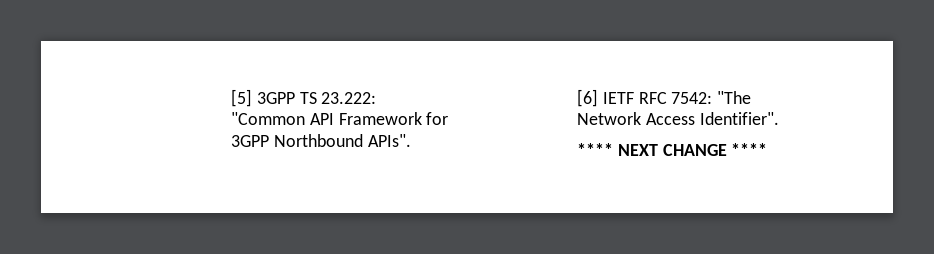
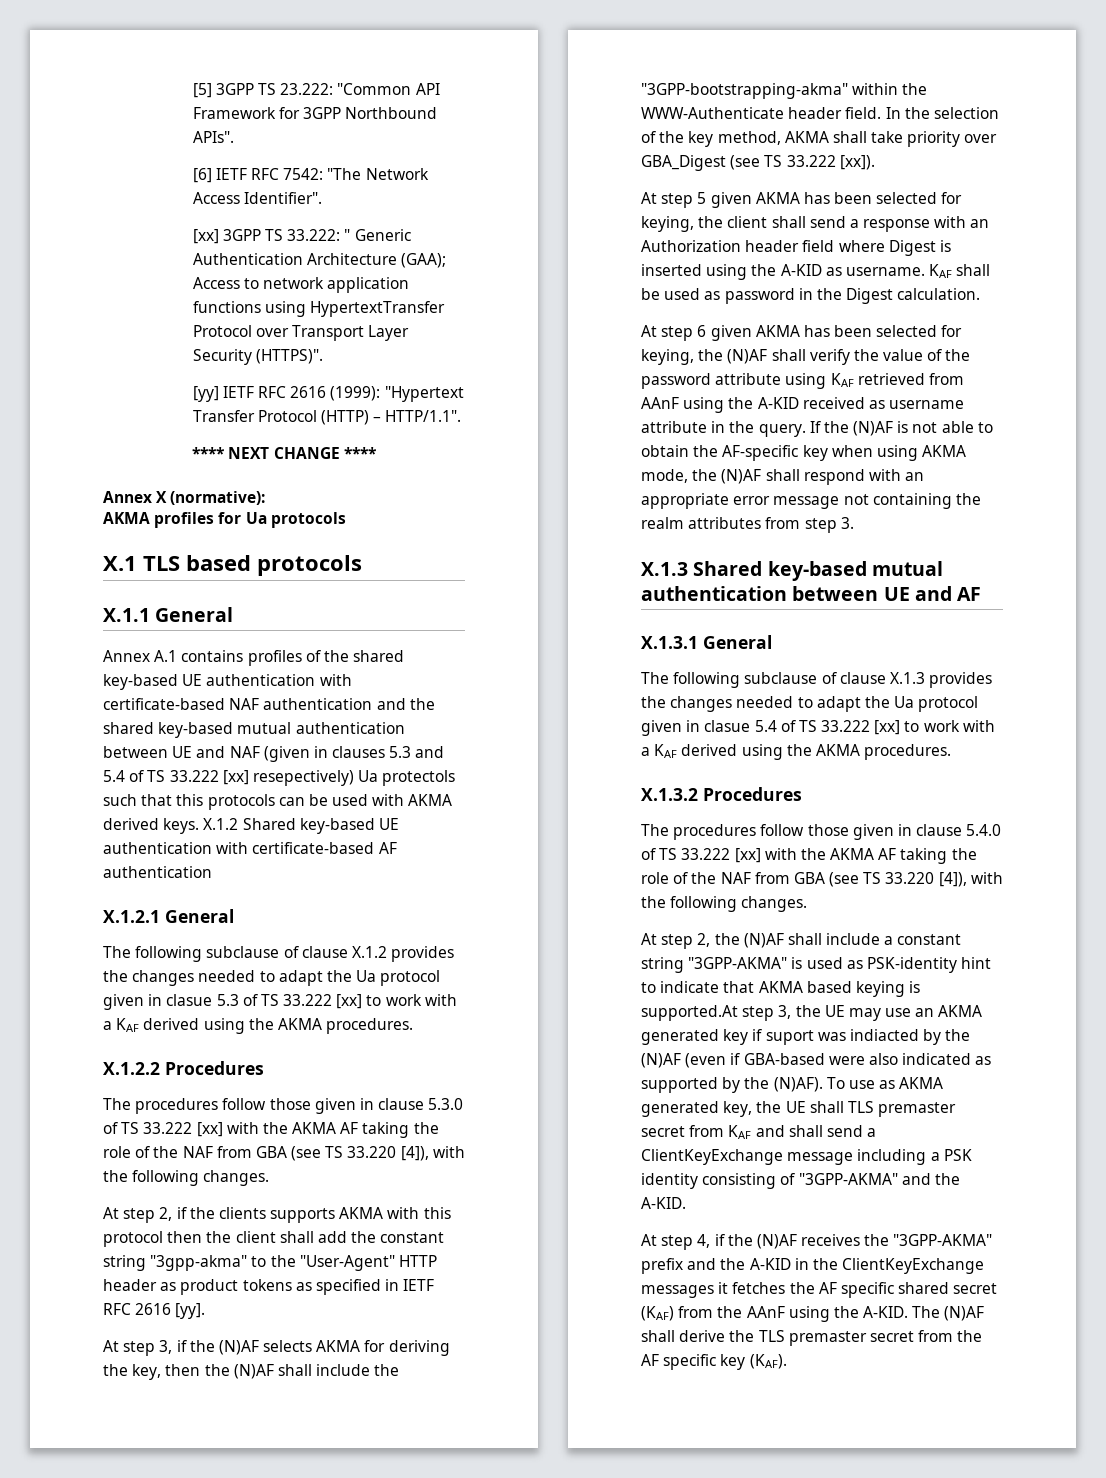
+ [xx] 3GPP TS 33.222: " Generic Authentication Architecture (GAA); Access to network application functions using HypertextTransfer Protocol over Transport Layer Security (HTTPS)".
+ [yy] IETF RFC 2616 (1999): "Hypertext Transfer Protocol (HTTP) – HTTP/1.1".
  **** NEXT CHANGE ****
+ Annex X (normative):
+ AKMA profiles for Ua protocols
+ X.1 TLS based protocols
+ X.1.1 General
+ Annex A.1 contains profiles of the shared key-based UE authentication with certificate-based NAF authentication and the shared key-based mutual authentication between UE and NAF (given in clauses 5.3 and 5.4 of TS 33.222 [xx] resepectively) Ua protectols such that this protocols can be used with AKMA derived keys. X.1.2 Shared key-based UE authentication with certificate-based AF authentication
+ X.1.2.1 General
+ The following subclause of clause X.1.2 provides the changes needed to adapt the Ua protocol given in clasue 5.3 of TS 33.222 [xx] to work with a KAF derived using the AKMA procedures.
+ X.1.2.2 Procedures
+ The procedures follow those given in clause 5.3.0 of TS 33.222 [xx] with the AKMA AF taking the role of the NAF from GBA (see TS 33.220 [4]), with the following changes.
+ At step 2, if the clients supports AKMA with this protocol then the client shall add the constant string "3gpp-akma" to the "User-Agent" HTTP header as product tokens as specified in IETF RFC 2616 [yy].
+ At step 3, if the (N)AF selects AKMA for deriving the key, then the (N)AF shall include the "3GPP-bootstrapping-akma" within the WWW-Authenticate header field. In the selection of the key method, AKMA shall take priority over GBA_Digest (see TS 33.222 [xx]).
+ At step 5 given AKMA has been selected for keying, the client shall send a response with an Authorization header field where Digest is inserted using the A-KID as username. KAF shall be used as password in the Digest calculation.
+ At step 6 given AKMA has been selected for keying, the (N)AF shall verify the value of the password attribute using KAF retrieved from AAnF using the A-KID received as username attribute in the query. If the (N)AF is not able to obtain the AF-specific key when using AKMA mode, the (N)AF shall respond with an appropriate error message not containing the realm attributes from step 3.
+ X.1.3 Shared key-based mutual authentication between UE and AF
+ X.1.3.1 General
+ The following subclause of clause X.1.3 provides the changes needed to adapt the Ua protocol given in clasue 5.4 of TS 33.222 [xx] to work with a KAF derived using the AKMA procedures.
+ X.1.3.2 Procedures
+ The procedures follow those given in clause 5.4.0 of TS 33.222 [xx] with the AKMA AF taking the role of the NAF from GBA (see TS 33.220 [4]), with the following changes.
+ At step 2, the (N)AF shall include a constant string "3GPP-AKMA" is used as PSK-identity hint to indicate that AKMA based keying is supported.At step 3, the UE may use an AKMA generated key if suport was indiacted by the (N)AF (even if GBA-based were also indicated as supported by the (N)AF). To use as AKMA generated key, the UE shall TLS premaster secret from KAF and shall send a ClientKeyExchange message including a PSK identity consisting of "3GPP-AKMA" and the A-KID.
+ At step 4, if the (N)AF receives the "3GPP-AKMA" prefix and the A-KID in the ClientKeyExchange messages it fetches the AF specific shared secret (KAF) from the AAnF using the A-KID. The (N)AF shall derive the TLS premaster secret from the AF specific key (KAF).

